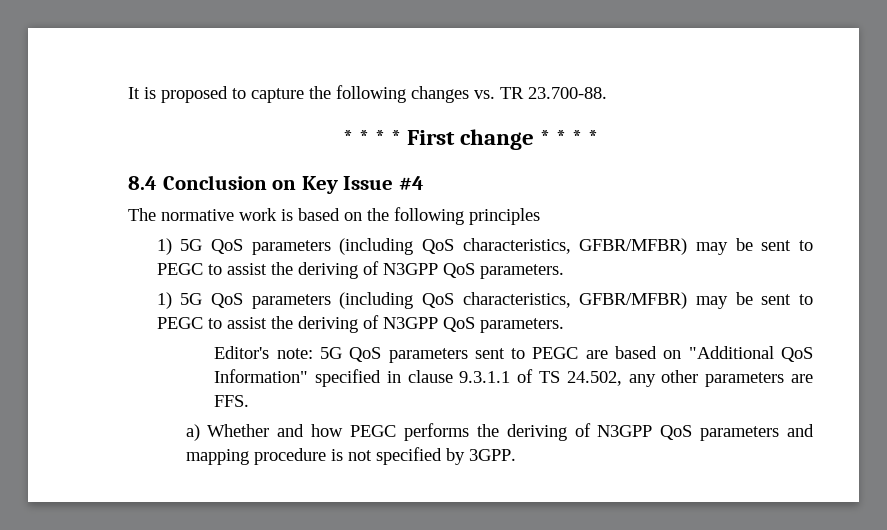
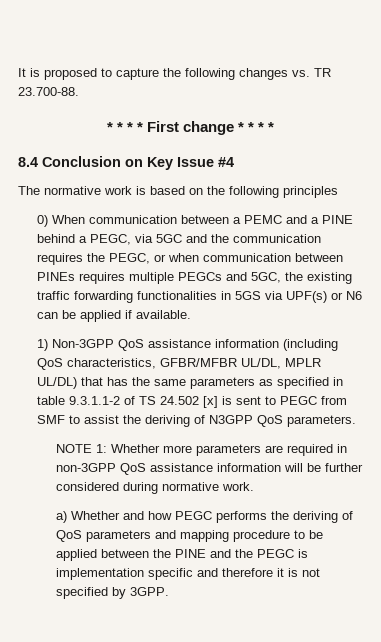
  The normative work is based on the following principles
- 1) 5G QoS parameters (including QoS characteristics, GFBR/MFBR) may be sent to PEGC to assist the deriving of N3GPP QoS parameters.
- 1) 5G QoS parameters (including QoS characteristics, GFBR/MFBR) may be sent to PEGC to assist the deriving of N3GPP QoS parameters.
- Editor's note: 5G QoS parameters sent to PEGC are based on "Additional QoS Information" specified in clause 9.3.1.1 of TS 24.502, any other parameters are FFS.
+ 0) When communication between a PEMC and a PINE behind a PEGC, via 5GC and the communication requires the PEGC, or when communication between PINEs requires multiple PEGCs and 5GC, the existing traffic forwarding functionalities in 5GS via UPF(s) or N6 can be applied if available.
+ 1) Non-3GPP QoS assistance information (including QoS characteristics, GFBR/MFBR UL/DL, MPLR UL/DL) that has the same parameters as specified in table 9.3.1.1-2 of TS 24.502 [x] is sent to PEGC from SMF to assist the deriving of N3GPP QoS parameters.
+ NOTE 1: Whether more parameters are required in non-3GPP QoS assistance information will be further considered during normative work.
- a) Whether and how PEGC performs the deriving of N3GPP QoS parameters and mapping procedure is not specified by 3GPP.
+ a) Whether and how PEGC performs the deriving of QoS parameters and mapping procedure to be applied between the PINE and the PEGC is implementation specific and therefore it is not specified by 3GPP.

